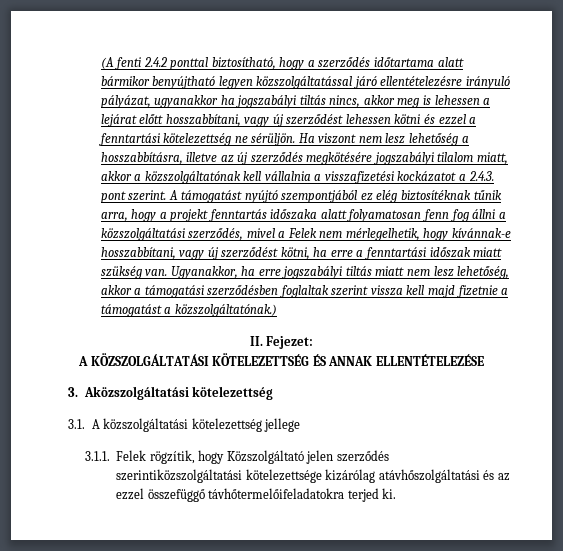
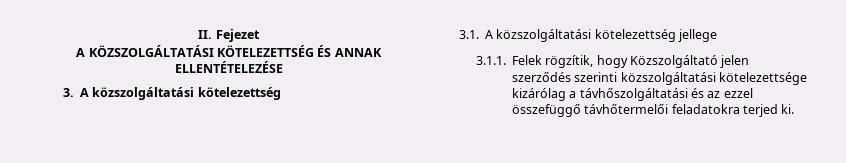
- (A fenti 2.4.2 ponttal biztosítható, hogy a szerződés időtartama alatt bármikor benyújtható legyen közszolgáltatással járó ellentételezésre irányuló pályázat, ugyanakkor ha jogszabályi tiltás nincs, akkor meg is lehessen a lejárat előtt hosszabbítani, vagy új szerződést lehessen kötni és ezzel a fenntartási kötelezettség ne sérüljön. Ha viszont nem lesz lehetőség a hosszabbításra, illetve az új szerződés megkötésére jogszabályi tilalom miatt, akkor a közszolgáltatónak kell vállalnia a visszafizetési kockázatot a 2.4.3. pont szerint. A támogatást nyújtó szempontjából ez elég biztosítéknak tűnik arra, hogy a projekt fenntartás időszaka alatt folyamatosan fenn fog állni a közszolgáltatási szerződés, mivel a Felek nem mérlegelhetik, hogy kívánnak-e hosszabbítani, vagy új szerződést kötni, ha erre a fenntartási időszak miatt szükség van. Ugyanakkor, ha erre jogszabályi tiltás miatt nem lesz lehetőség, akkor a támogatási szerződésben foglaltak szerint vissza kell majd fizetnie a támogatást a közszolgáltatónak.)
- II. Fejezet:
+ II. Fejezet
- 3. Aközszolgáltatási kötelezettség
+ 3. A közszolgáltatási kötelezettség
- 3.1.1. Felek rögzítik, hogy Közszolgáltató jelen szerződés szerintiközszolgáltatási kötelezettsége kizárólag atávhőszolgáltatási és az ezzel összefüggő távhőtermelőifeladatokra terjed ki.
+ 3.1.1. Felek rögzítik, hogy Közszolgáltató jelen szerződés szerinti közszolgáltatási kötelezettsége kizárólag a távhőszolgáltatási és az ezzel összefüggő távhőtermelői feladatokra terjed ki.

